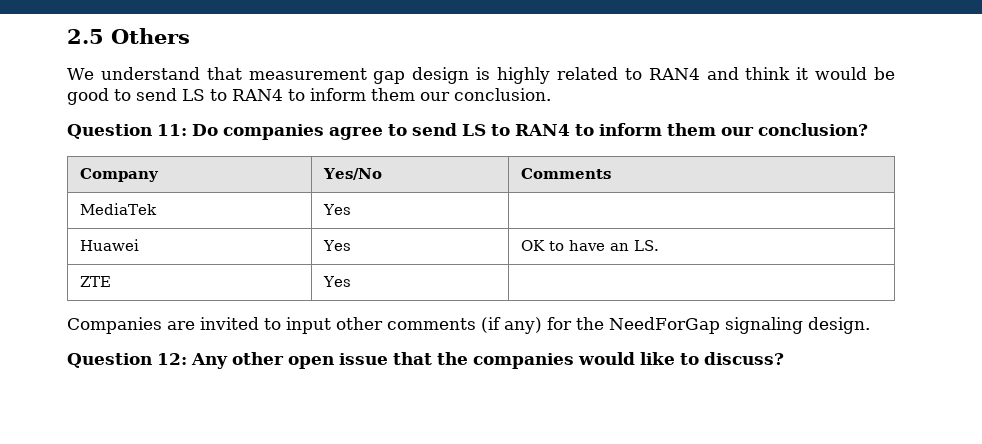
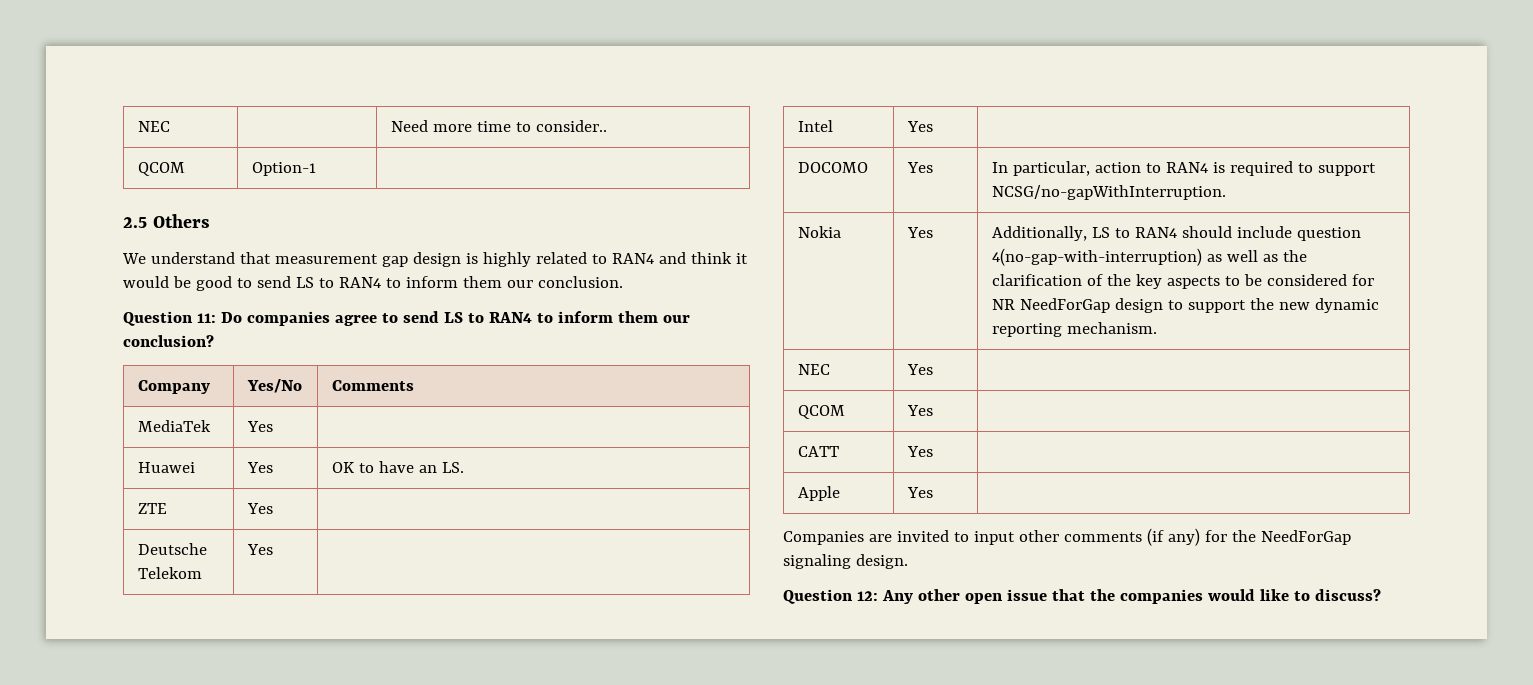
+ NEC | | Need more time to consider..
+ QCOM | Option-1 |
+ Deutsche Telekom | Yes |
+ Intel | Yes |
+ DOCOMO | Yes | In particular, action to RAN4 is required to support NCSG/no-gapWithInterruption.
+ Nokia | Yes | Additionally, LS to RAN4 should include question 4(no-gap-with-interruption) as well as the clarification of the key aspects to be considered for NR NeedForGap design to support the new dynamic reporting mechanism.
+ NEC | Yes |
+ QCOM | Yes |
+ CATT | Yes |
+ Apple | Yes |

